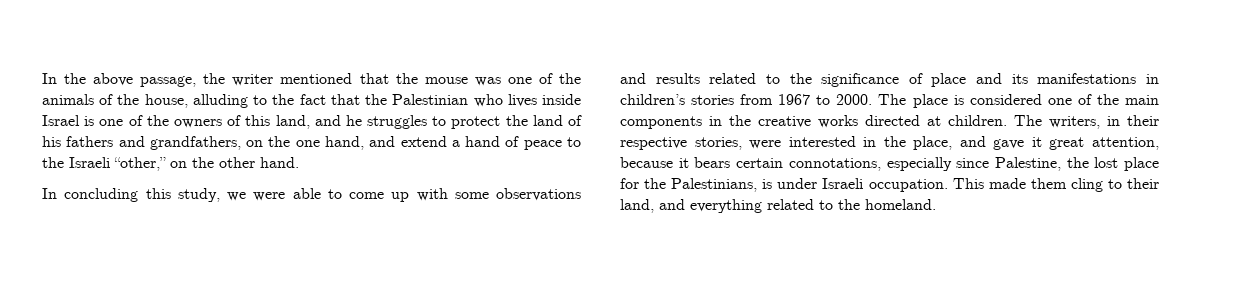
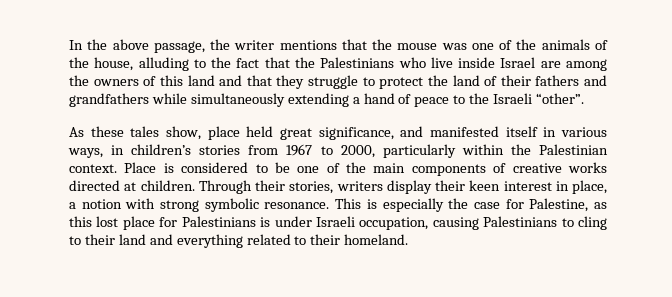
- In the above passage, the writer mentioned that the mouse was one of the animals of the house, alluding to the fact that the Palestinian who lives inside Israel is one of the owners of this land, and he struggles to protect the land of his fathers and grandfathers, on the one hand, and extend a hand of peace to the Israeli “other,” on the other hand.
- In concluding this study, we were able to come up with some observations and results related to the significance of place and its manifestations in children’s stories from 1967 to 2000. The place is considered one of the main components in the creative works directed at children.
+ In the above passage, the writer mentions that the mouse was one of the animals of the house, alluding to the fact that the Palestinians who live inside Israel are among the owners of this land and that they struggle to protect the land of their fathers and grandfathers while simultaneously extending a hand of peace to the Israeli “other”.
+ As these tales show, place held great significance, and manifested itself in various ways, in children’s stories from 1967 to 2000, particularly within the Palestinian context. Place is considered to be one of the main components of creative works directed at children.
- The writers, in their respective stories, were interested in the place, and gave it great attention, because it bears certain connotations, especially since Palestine, the lost place for the Palestinians, is under Israeli occupation. This made them cling to their land, and everything related to the homeland.
+ Through their stories, writers display their keen interest in place, a notion with strong symbolic resonance. This is especially the case for Palestine, as this lost place for Palestinians is under Israeli occupation, causing Palestinians to cling to their land and everything related to their homeland.

